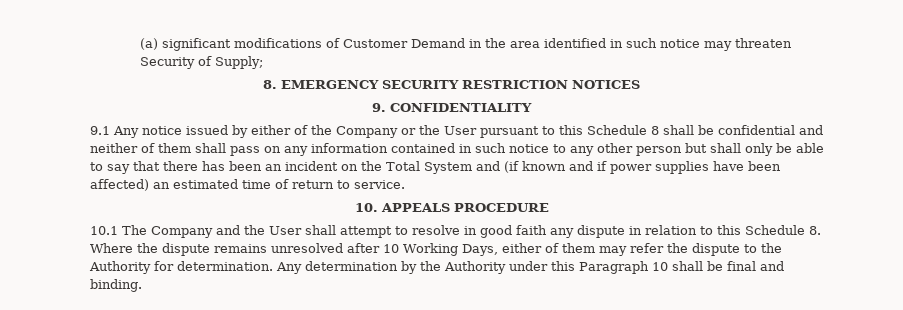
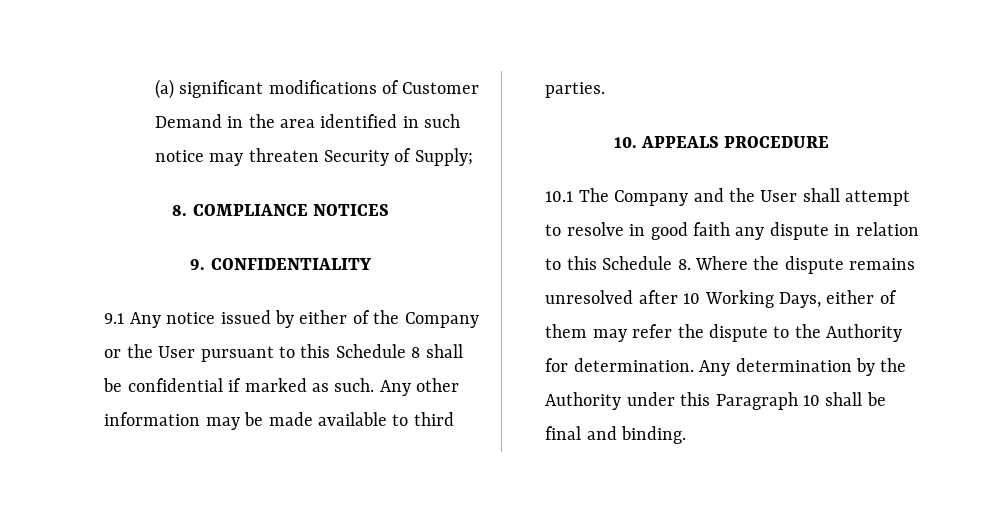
- 8. EMERGENCY SECURITY RESTRICTION NOTICES
+ 8. COMPLIANCE NOTICES
- 9.1 Any notice issued by either of the Company or the User pursuant to this Schedule 8 shall be confidential and neither of them shall pass on any information contained in such notice to any other person but shall only be able to say that there has been an incident on the Total System and (if known and if power supplies have been affected) an estimated time of return to service.
+ 9.1 Any notice issued by either of the Company or the User pursuant to this Schedule 8 shall be confidential if marked as such. Any other information may be made available to third parties.

